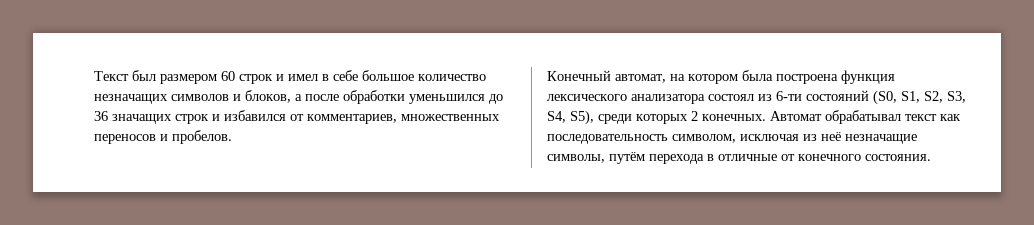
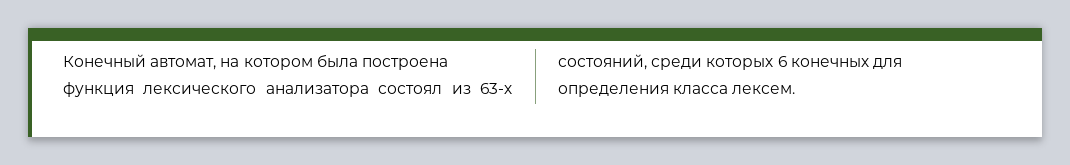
- Текст был размером 60 строк и имел в себе большое количество незначащих символов и блоков, а после обработки уменьшился до 36 значащих строк и избавился от комментариев, множественных переносов и пробелов.
- Конечный автомат, на котором была построена функция лексического анализатора состоял из 6-ти состояний (S0, S1, S2, S3, S4, S5), среди которых 2 конечных. Автомат обрабатывал текст как последовательность символом, исключая из неё незначащие символы, путём перехода в отличные от конечного состояния.
+ Конечный автомат, на котором была построена функция лексического анализатора состоял из 63-х состояний, среди которых 6 конечных для определения класса лексем.

